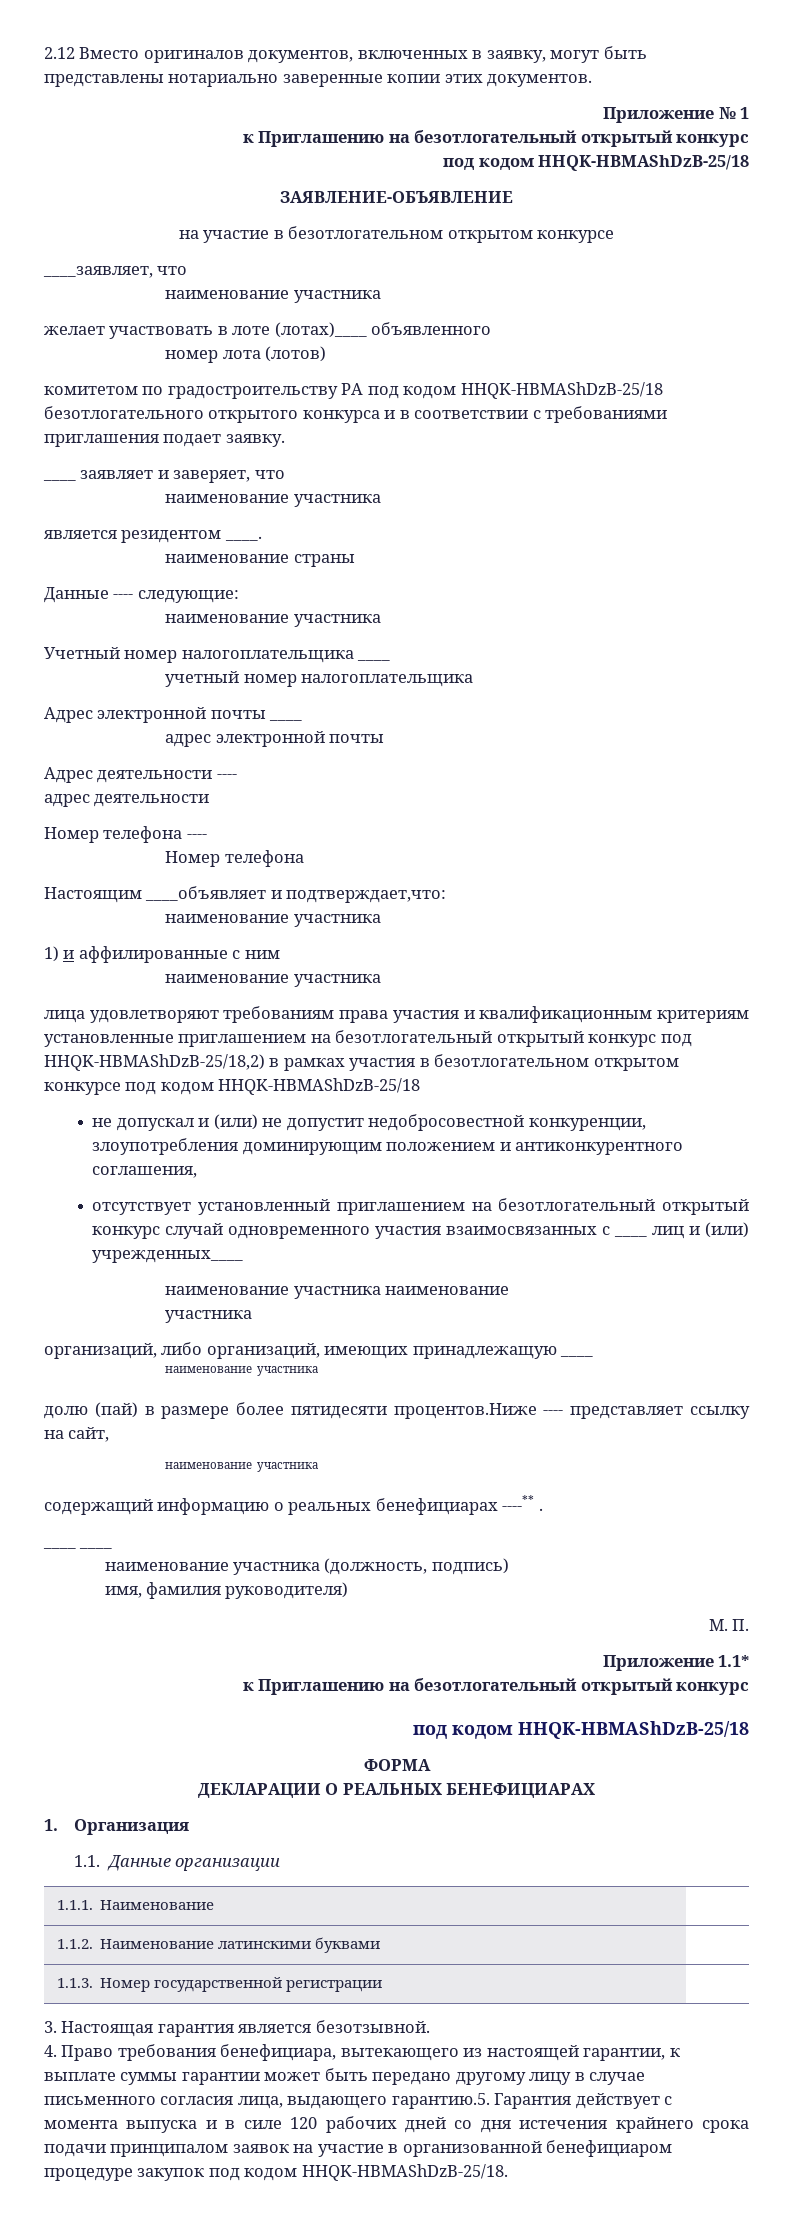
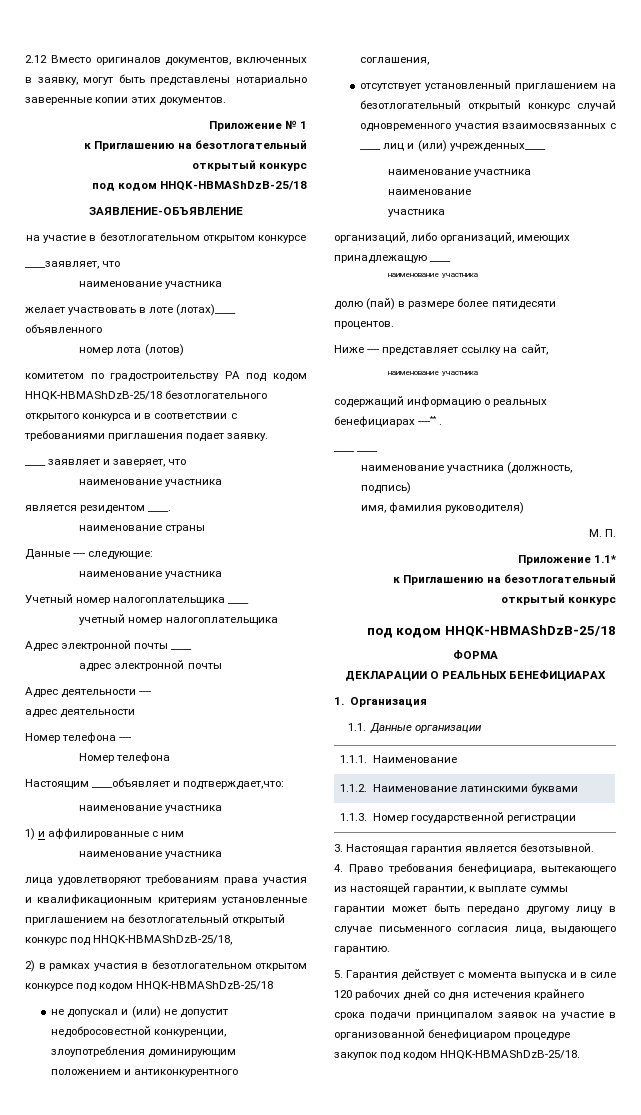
- лица удовлетворяют требованиям права участия и квалификационным критериям установленные приглашением на безотлогательный открытый конкурс под HHQK-HBMAShDzB-25/18,2) в рамках участия в безотлогательном открытом конкурсе под кодом HHQK-HBMAShDzB-25/18
+ лица удовлетворяют требованиям права участия и квалификационным критериям установленные приглашением на безотлогательный открытый конкурс под HHQK-HBMAShDzB-25/18,
+ 2) в рамках участия в безотлогательном открытом конкурсе под кодом HHQK-HBMAShDzB-25/18
- долю (пай) в размере более пятидесяти процентов.Ниже ---- представляет ссылку на сайт,
+ долю (пай) в размере более пятидесяти процентов.
+ Ниже ---- представляет ссылку на сайт,
- 4. Право требования бенефициара, вытекающего из настоящей гарантии, к выплате суммы гарантии может быть передано другому лицу в случае письменного согласия лица, выдающего гарантию.5. Гарантия действует с момента выпуска и в силе 120 рабочих дней со дня истечения крайнего срока подачи принципалом заявок на участие в организованной бенефициаром процедуре закупок под кодом HHQK-HBMAShDzB-25/18.
+ 4. Право требования бенефициара, вытекающего из настоящей гарантии, к выплате суммы гарантии может быть передано другому лицу в случае письменного согласия лица, выдающего гарантию.
+ 5. Гарантия действует с момента выпуска и в силе 120 рабочих дней со дня истечения крайнего срока подачи принципалом заявок на участие в организованной бенефициаром процедуре закупок под кодом HHQK-HBMAShDzB-25/18.

